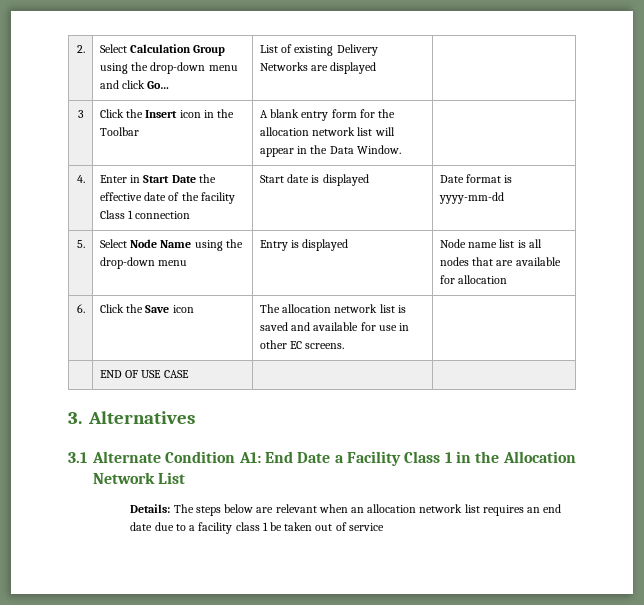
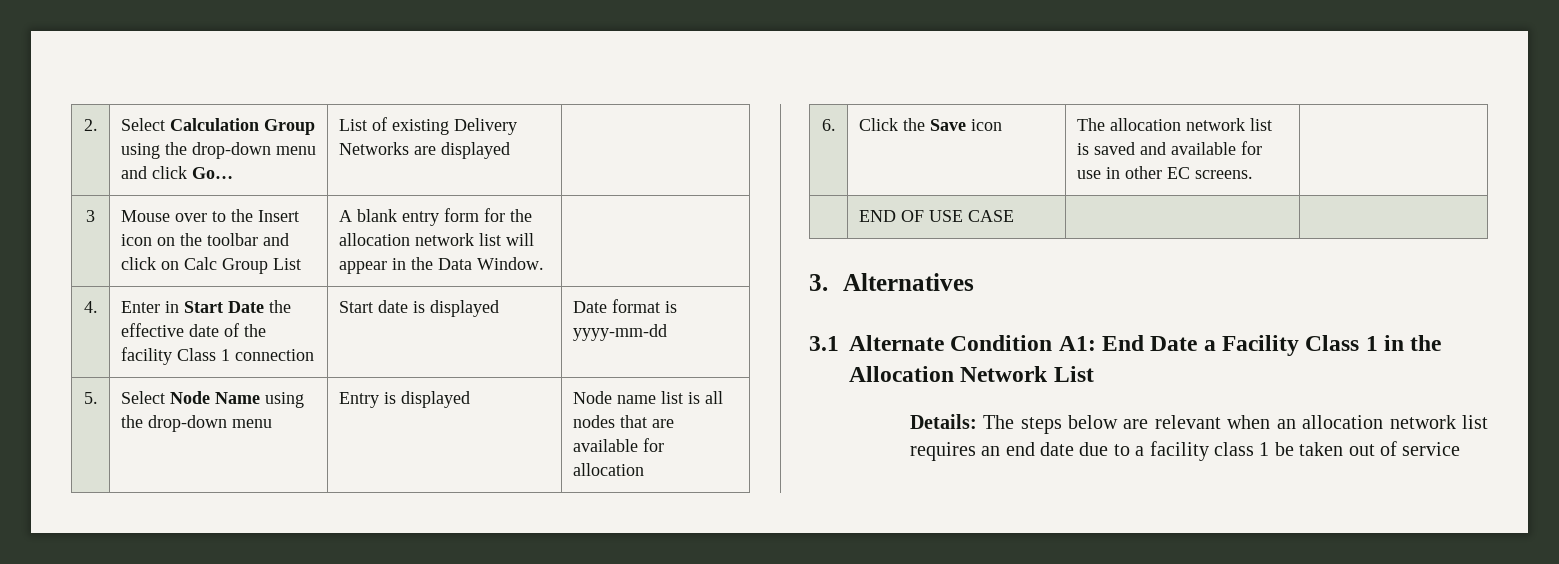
- 3 | Click the Insert icon in the Toolbar | A blank entry form for the allocation network list will appear in the Data Window. |
+ 3 | Mouse over to the Insert icon on the toolbar and click on Calc Group List | A blank entry form for the allocation network list will appear in the Data Window. |

